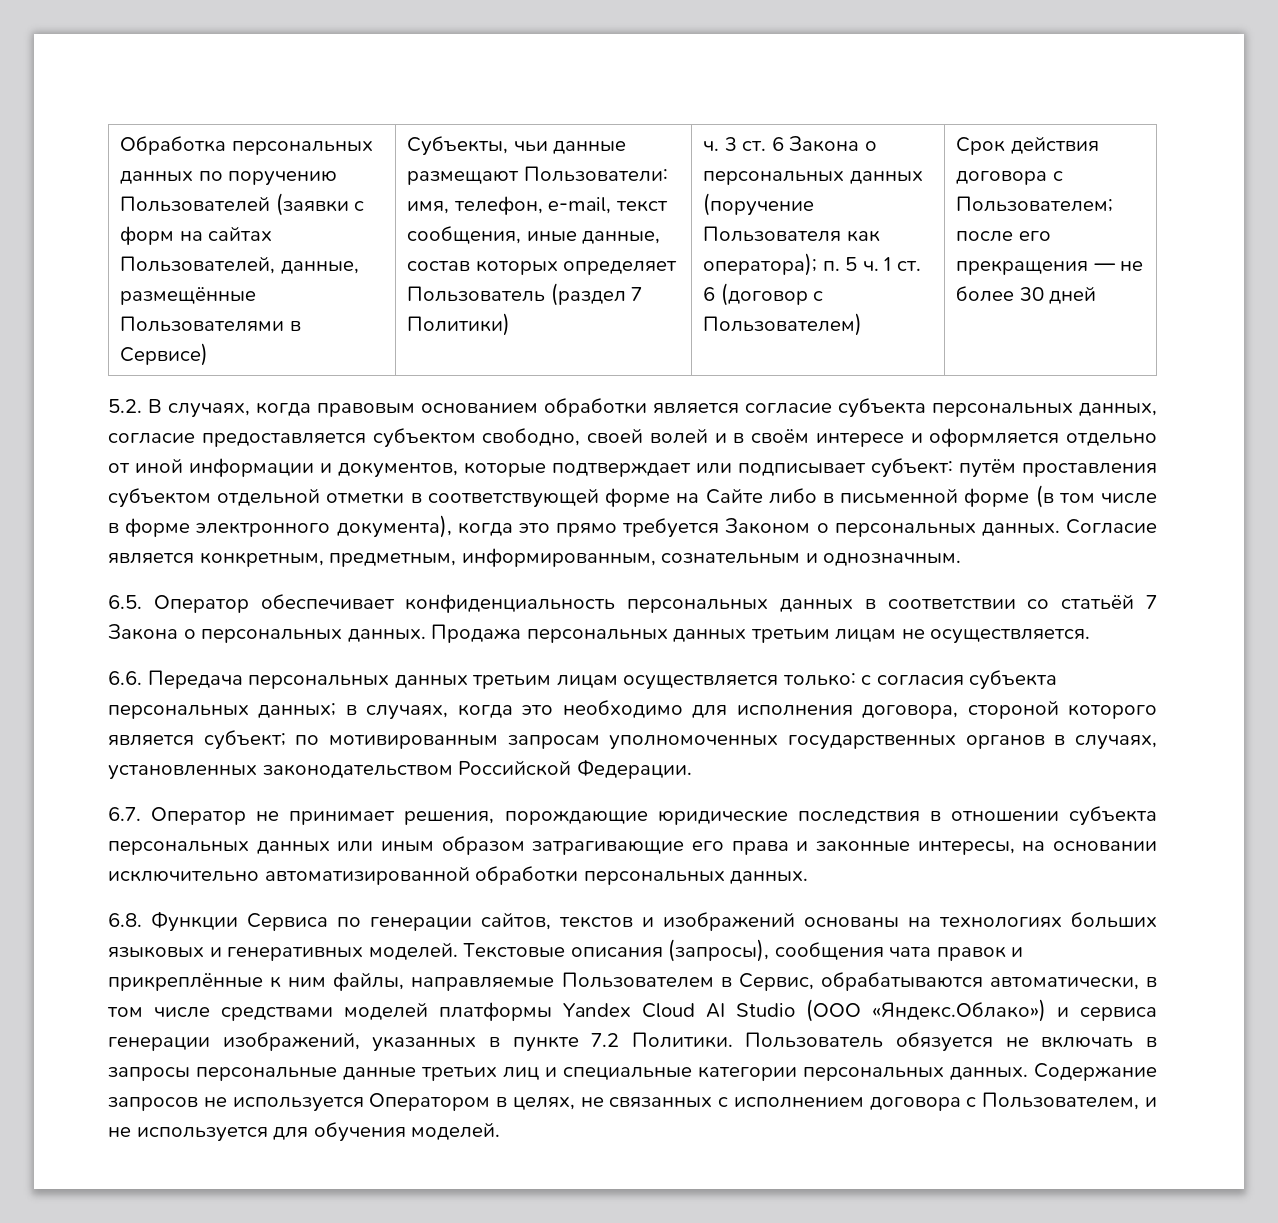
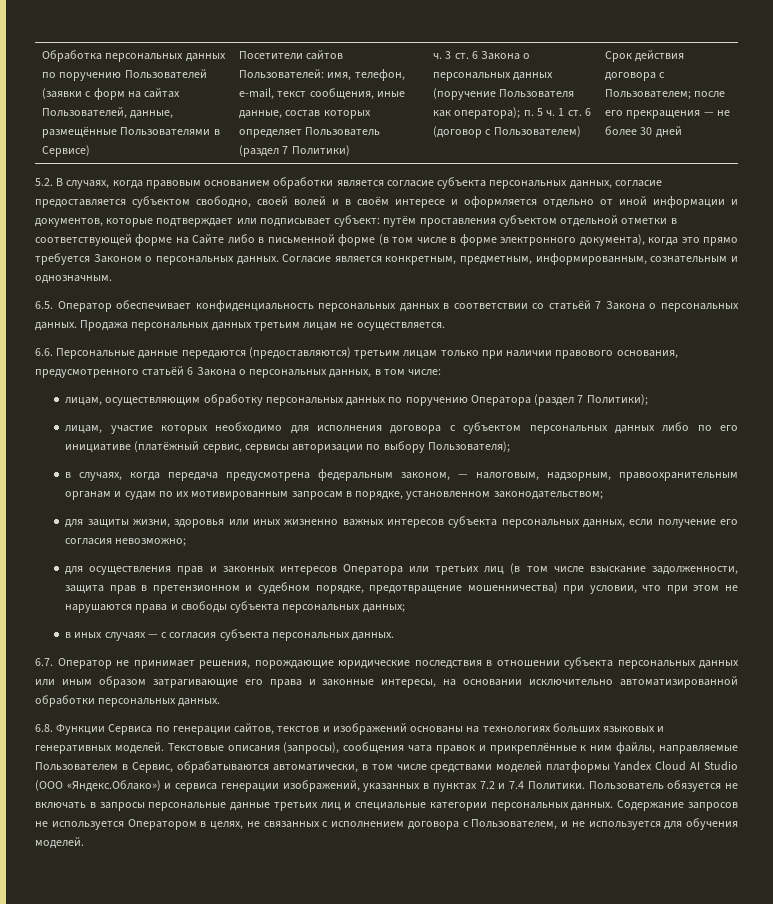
- Субъекты, чьи данные размещают Пользователи: имя, телефон, e-mail, текст сообщения, иные данные, состав которых определяет Пользователь (раздел 7 Политики)
+ Посетители сайтов Пользователей: имя, телефон, e-mail, текст сообщения, иные данные, состав которых определяет Пользователь (раздел 7 Политики)
- 6.6. Передача персональных данных третьим лицам осуществляется только: с согласия субъекта персональных данных; в случаях, когда это необходимо для исполнения договора, стороной которого является субъект; по мотивированным запросам уполномоченных государственных органов в случаях, установленных законодательством Российской Федерации.
+ 6.6. Персональные данные передаются (предоставляются) третьим лицам только при наличии правового основания, предусмотренного статьёй 6 Закона о персональных данных, в том числе:
+ лицам, осуществляющим обработку персональных данных по поручению Оператора (раздел 7 Политики);
+ лицам, участие которых необходимо для исполнения договора с субъектом персональных данных либо по его инициативе (платёжный сервис, сервисы авторизации по выбору Пользователя);
+ в случаях, когда передача предусмотрена федеральным законом, — налоговым, надзорным, правоохранительным органам и судам по их мотивированным запросам в порядке, установленном законодательством;
+ для защиты жизни, здоровья или иных жизненно важных интересов субъекта персональных данных, если получение его согласия невозможно;
+ для осуществления прав и законных интересов Оператора или третьих лиц (в том числе взыскание задолженности, защита прав в претензионном и судебном порядке, предотвращение мошенничества) при условии, что при этом не нарушаются права и свободы субъекта персональных данных;
+ в иных случаях — с согласия субъекта персональных данных.
- Текстовые описания (запросы), сообщения чата правок и прикреплённые к ним файлы, направляемые Пользователем в Сервис, обрабатываются автоматически, в том числе средствами моделей платформы Yandex Cloud AI Studio (ООО «Яндекс.Облако») и сервиса генерации изображений, указанных в пункте 7.2 Политики.
+ Текстовые описания (запросы), сообщения чата правок и прикреплённые к ним файлы, направляемые Пользователем в Сервис, обрабатываются автоматически, в том числе средствами моделей платформы Yandex Cloud AI Studio (ООО «Яндекс.Облако») и сервиса генерации изображений, указанных в пунктах 7.2 и 7.4 Политики.

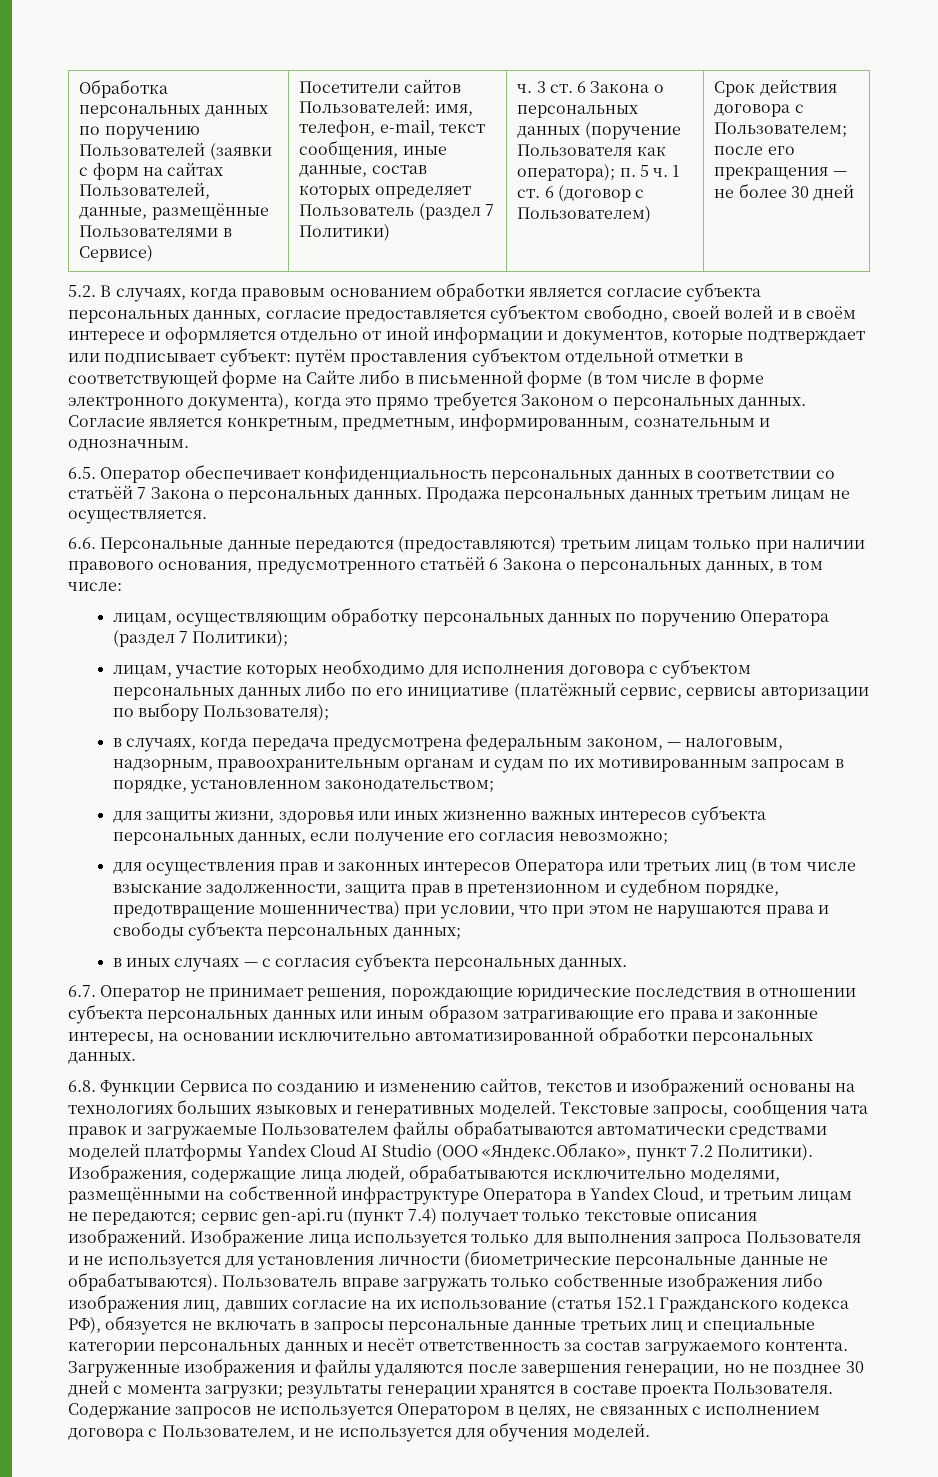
- 6.8. Функции Сервиса по генерации сайтов, текстов и изображений основаны на технологиях больших языковых и генеративных моделей.
+ 6.8. Функции Сервиса по созданию и изменению сайтов, текстов и изображений основаны на технологиях больших языковых и генеративных моделей.
- Текстовые описания (запросы), сообщения чата правок и прикреплённые к ним файлы, направляемые Пользователем в Сервис, обрабатываются автоматически, в том числе средствами моделей платформы Yandex Cloud AI Studio (ООО «Яндекс.Облако») и сервиса генерации изображений, указанных в пунктах 7.2 и 7.4 Политики. Пользователь обязуется не включать в запросы персональные данные третьих лиц и специальные категории персональных данных.
+ Текстовые запросы, сообщения чата правок и загружаемые Пользователем файлы обрабатываются автоматически средствами моделей платформы Yandex Cloud AI Studio (ООО «Яндекс.Облако», пункт 7.2 Политики). Изображения, содержащие лица людей, обрабатываются исключительно моделями, размещёнными на собственной инфраструктуре Оператора в Yandex Cloud, и третьим лицам не передаются; сервис gen-api.ru (пункт 7.4) получает только текстовые описания изображений. Изображение лица используется только для выполнения запроса Пользователя и не используется для установления личности (биометрические персональные данные не обрабатываются). Пользователь вправе загружать только собственные изображения либо изображения лиц, давших согласие на их использование (статья 152.1 Гражданского кодекса РФ), обязуется не включать в запросы персональные данные третьих лиц и специальные категории персональных данных и несёт ответственность за состав загружаемого контента. Загруженные изображения и файлы удаляются после завершения генерации, но не позднее 30 дней с момента загрузки; результаты генерации хранятся в составе проекта Пользователя.

